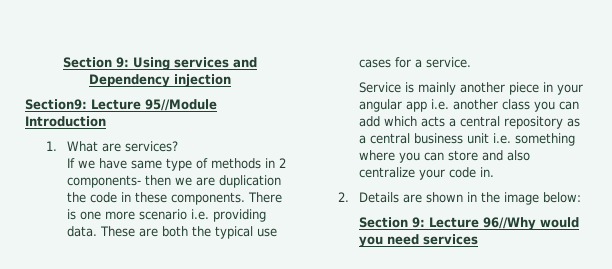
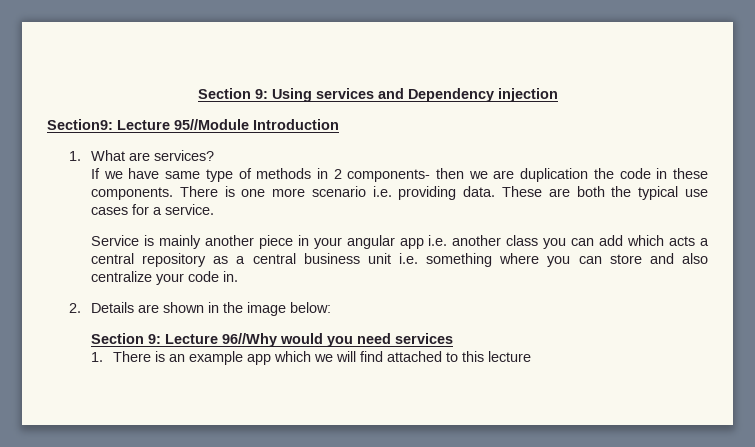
+ 1. There is an example app which we will find attached to this lecture

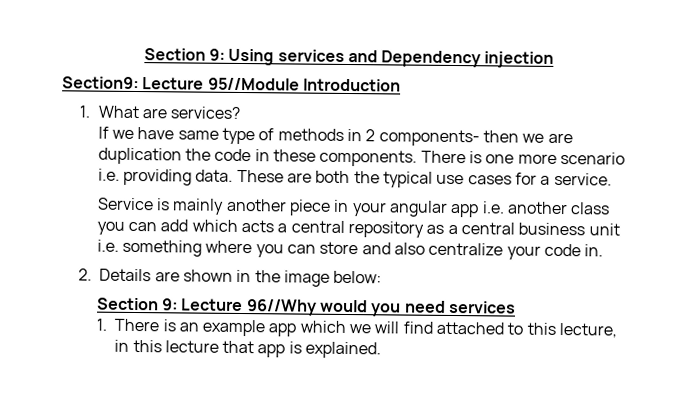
- 1. There is an example app which we will find attached to this lecture
+ 1. There is an example app which we will find attached to this lecture, in this lecture that app is explained.

